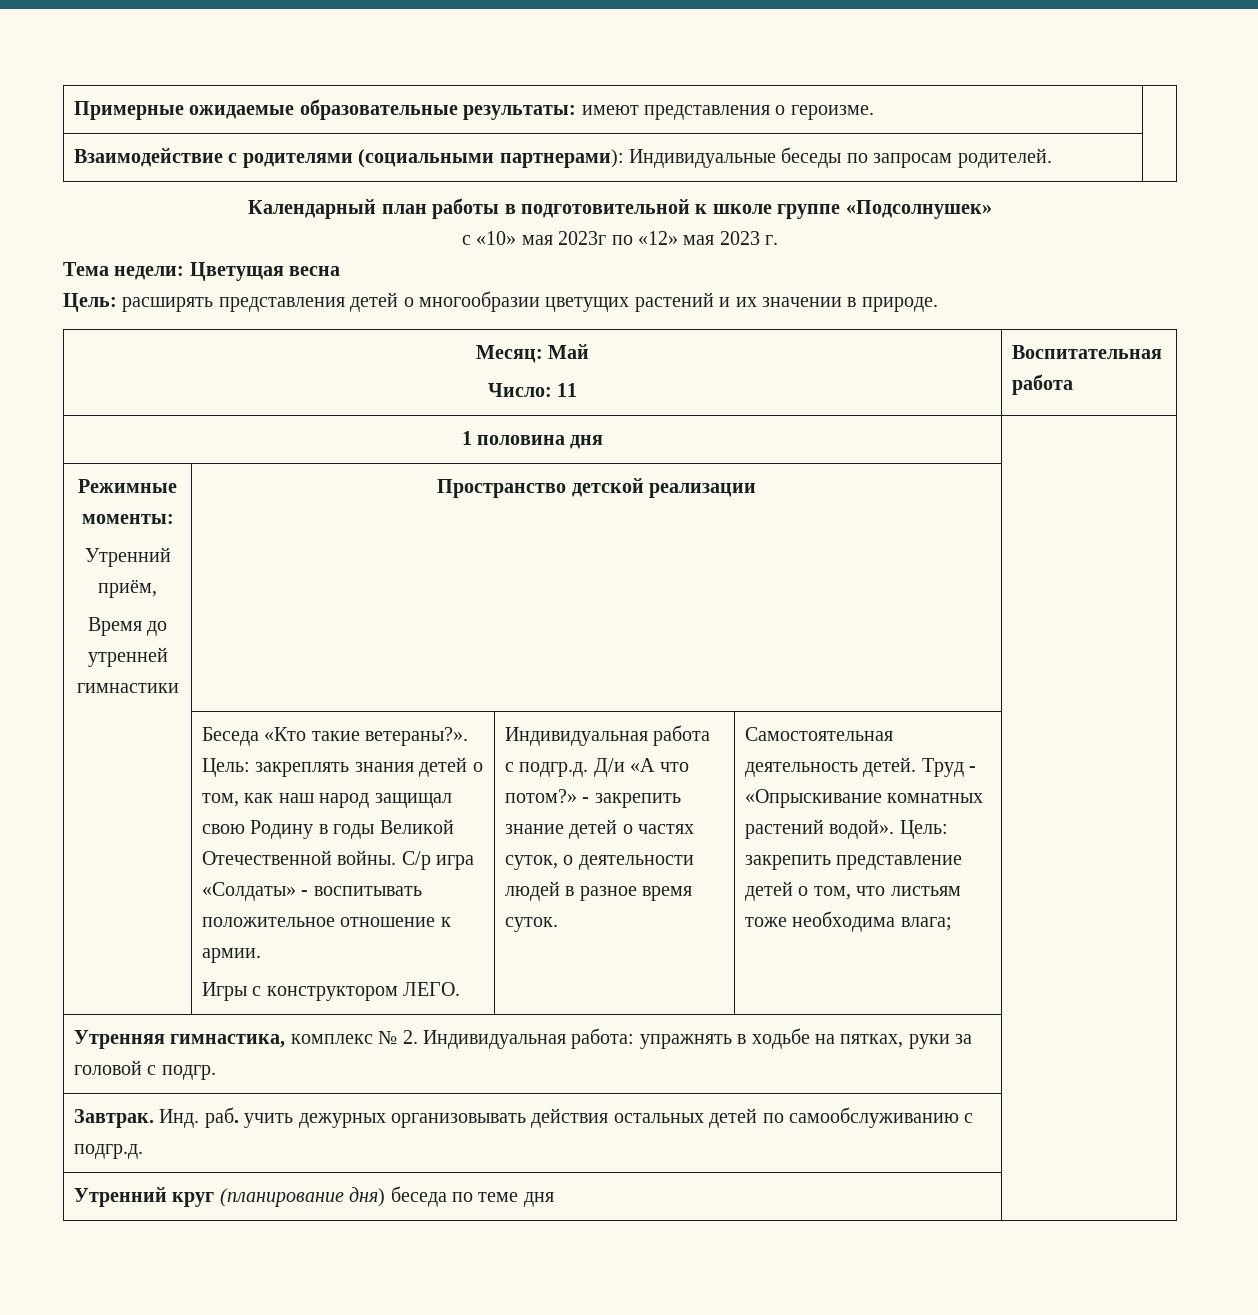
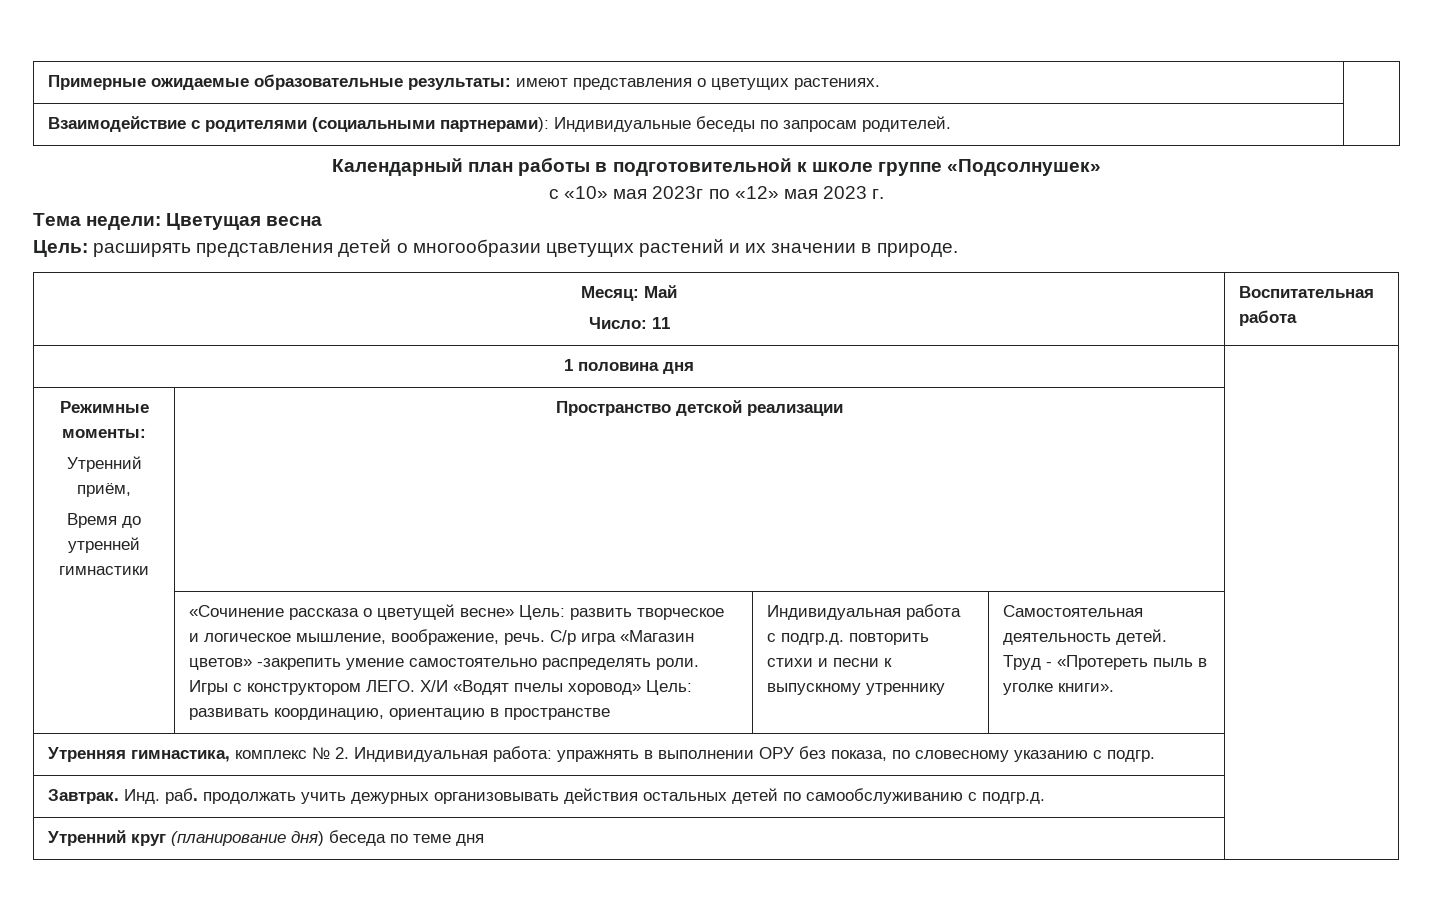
- Примерные ожидаемые образовательные результаты: имеют представления о героизме. |
+ Примерные ожидаемые образовательные результаты: имеют представления о цветущих растениях. |
- Беседа «Кто такие ветераны?». Цель: закреплять знания детей о том, как наш народ защищал свою Родину в годы Великой Отечественной войны. С/р игра «Солдаты» - воспитывать положительное отношение к армии.
- Игры с конструктором ЛЕГО. | Индивидуальная работа с подгр.д. Д/и «А что потом?» - закрепить знание детей о частях суток, о деятельности людей в разное время суток.
+ «Сочинение рассказа о цветущей весне» Цель: развить творческое и логическое мышление, воображение, речь. С/р игра «Магазин цветов» -закрепить умение самостоятельно распределять роли. Игры с конструктором ЛЕГО. Х/И «Водят пчелы хоровод» Цель: развивать координацию, ориентацию в пространстве | Индивидуальная работа с подгр.д. повторить стихи и песни к выпускному утреннику
- Труд - «Опрыскивание комнатных растений водой». Цель: закрепить представление детей о том, что листьям тоже необходима влага;
+ Труд - «Протереть пыль в уголке книги».
- Утренняя гимнастика, комплекс № 2. Индивидуальная работа: упражнять в ходьбе на пятках, руки за головой с подгр. |
+ Утренняя гимнастика, комплекс № 2. Индивидуальная работа: упражнять в выполнении ОРУ без показа, по словесному указанию с подгр. |
- Завтрак. Инд. раб. учить дежурных организовывать действия остальных детей по самообслуживанию с подгр.д. |
+ Завтрак. Инд. раб. продолжать учить дежурных организовывать действия остальных детей по самообслуживанию с подгр.д. |

